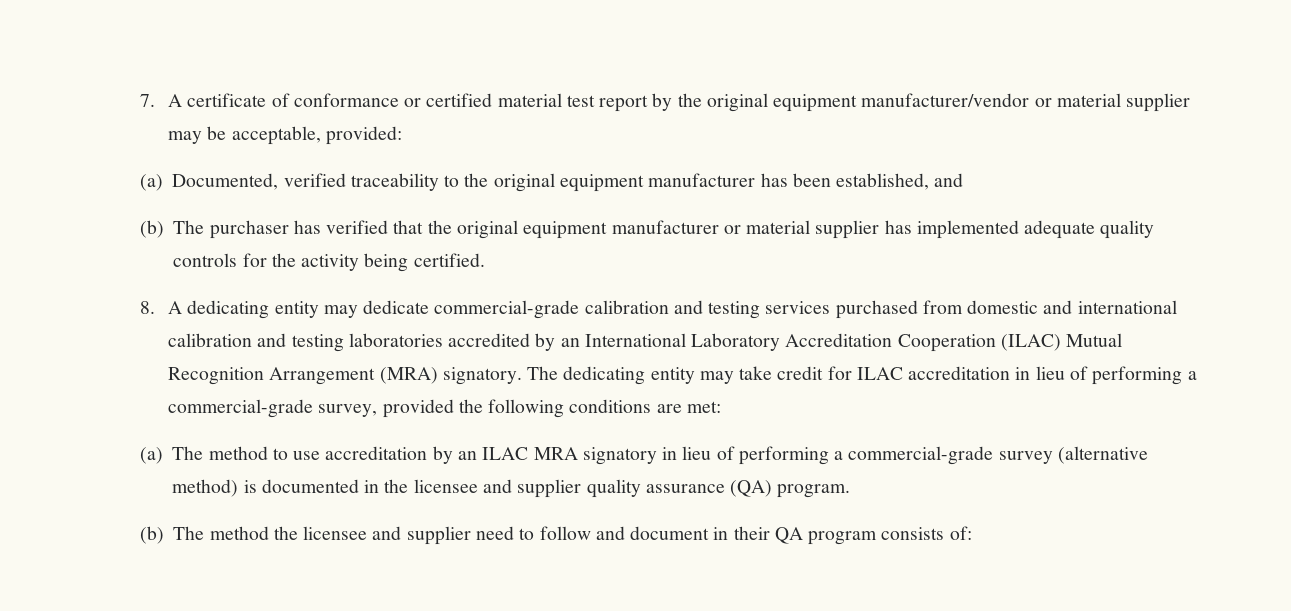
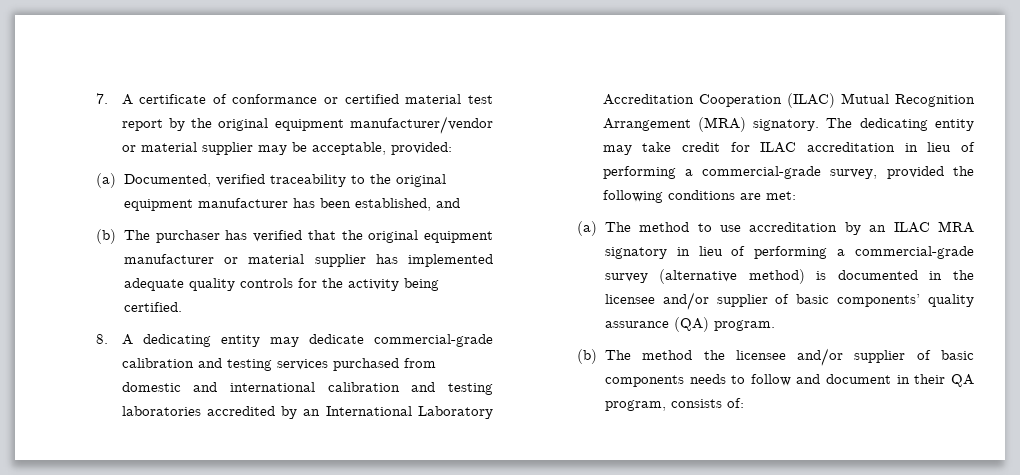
- (a) The method to use accreditation by an ILAC MRA signatory in lieu of performing a commercial-grade survey (alternative method) is documented in the licensee and supplier quality assurance (QA) program.
+ (a) The method to use accreditation by an ILAC MRA signatory in lieu of performing a commercial-grade survey (alternative method) is documented in the licensee and/or supplier of basic components’ quality assurance (QA) program.
- (b) The method the licensee and supplier need to follow and document in their QA program consists of:
+ (b) The method the licensee and/or supplier of basic components needs to follow and document in their QA program, consists of:

